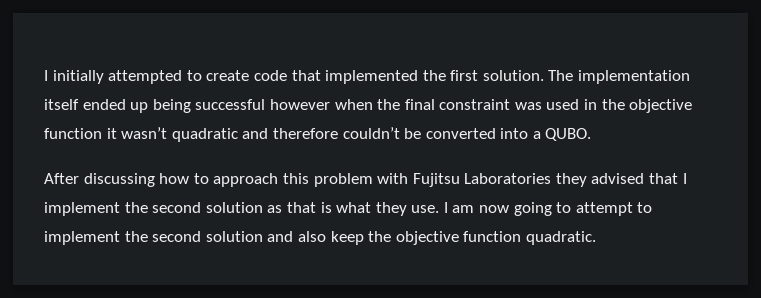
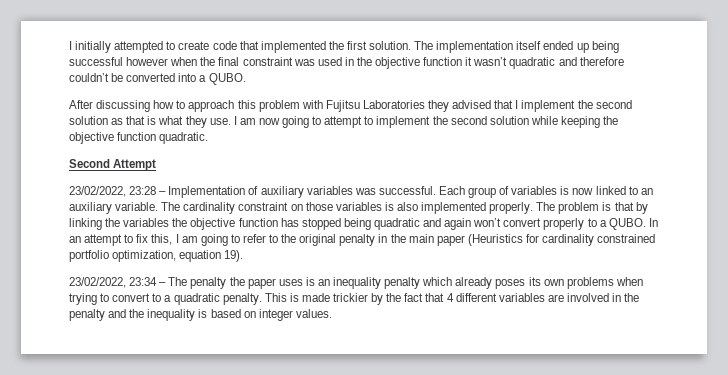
- I am now going to attempt to implement the second solution and also keep the objective function quadratic.
+ I am now going to attempt to implement the second solution while keeping the objective function quadratic.
+ Second Attempt
+ 23/02/2022, 23:28 – Implementation of auxiliary variables was successful. Each group of variables is now linked to an auxiliary variable. The cardinality constraint on those variables is also implemented properly. The problem is that by linking the variables the objective function has stopped being quadratic and again won’t convert properly to a QUBO. In an attempt to fix this, I am going to refer to the original penalty in the main paper (Heuristics for cardinality constrained portfolio optimization, equation 19).
+ 23/02/2022, 23:34 – The penalty the paper uses is an inequality penalty which already poses its own problems when trying to convert to a quadratic penalty. This is made trickier by the fact that 4 different variables are involved in the penalty and the inequality is based on integer values.

